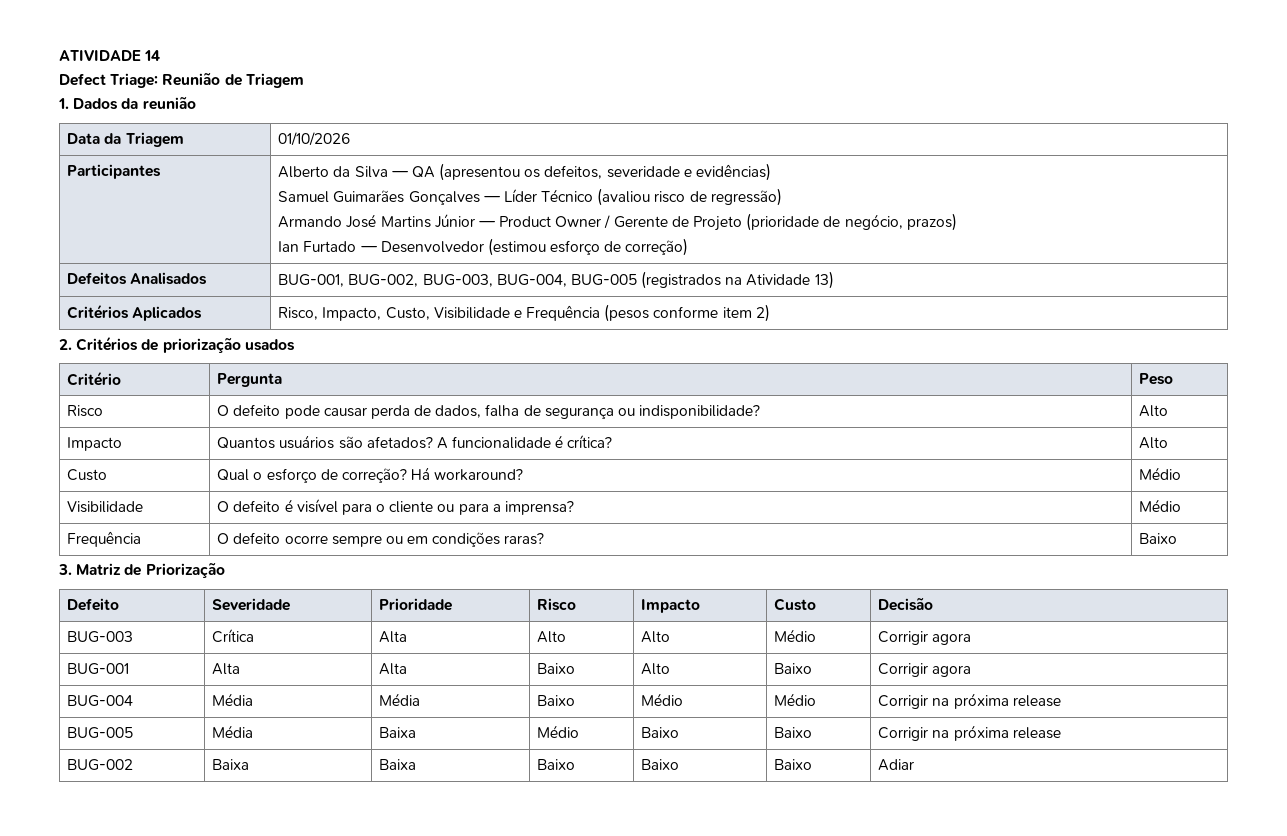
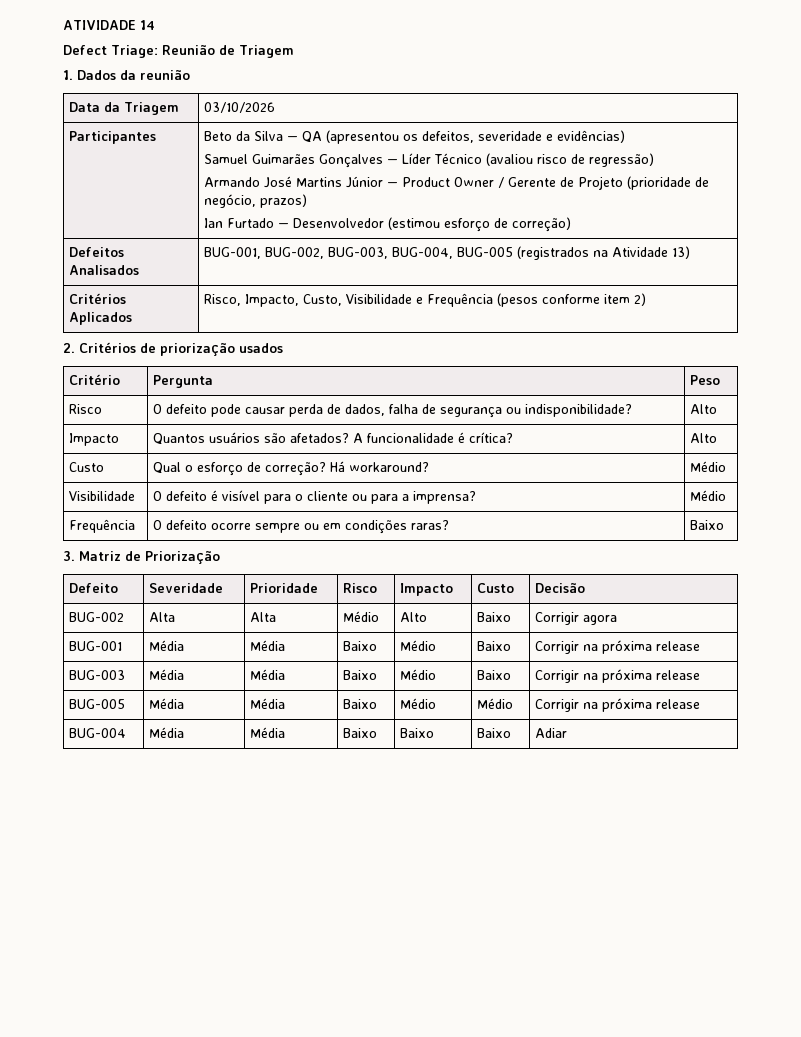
- Data da Triagem | 01/10/2026
+ Data da Triagem | 03/10/2026
- Alberto da Silva — QA (apresentou os defeitos, severidade e evidências)
+ Beto da Silva — QA (apresentou os defeitos, severidade e evidências)
- BUG-003 | Crítica | Alta | Alto | Alto | Médio | Corrigir agora
- BUG-001 | Alta | Alta | Baixo | Alto | Baixo | Corrigir agora
+ BUG-002 | Alta | Alta | Médio | Alto | Baixo | Corrigir agora
- BUG-004 | Média | Média | Baixo | Médio | Médio | Corrigir na próxima release
+ BUG-001 | Média | Média | Baixo | Médio | Baixo | Corrigir na próxima release
+ BUG-003 | Média | Média | Baixo | Médio | Baixo | Corrigir na próxima release
+ BUG-005 | Média | Média | Baixo | Médio | Médio | Corrigir na próxima release
- BUG-005 | Média | Baixa | Médio | Baixo | Baixo | Corrigir na próxima release
- BUG-002 | Baixa | Baixa | Baixo | Baixo | Baixo | Adiar
+ BUG-004 | Média | Média | Baixo | Baixo | Baixo | Adiar

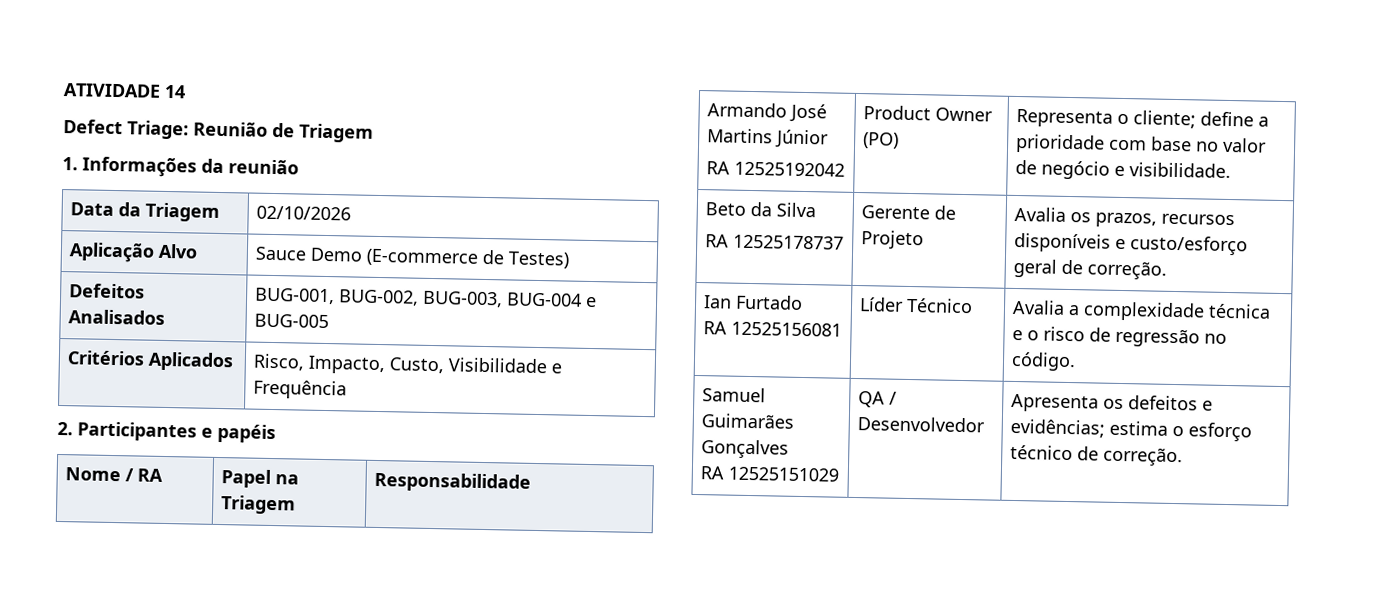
- 1. Dados da reunião
+ 1. Informações da reunião
- Data da Triagem | 03/10/2026
- Participantes | Beto da Silva — QA (apresentou os defeitos, severidade e evidências)
- Samuel Guimarães Gonçalves — Líder Técnico (avaliou risco de regressão)
- Armando José Martins Júnior — Product Owner / Gerente de Projeto (prioridade de negócio, prazos)
- Ian Furtado — Desenvolvedor (estimou esforço de correção)
+ Data da Triagem | 02/10/2026
+ Aplicação Alvo | Sauce Demo (E-commerce de Testes)
- Defeitos Analisados | BUG-001, BUG-002, BUG-003, BUG-004, BUG-005 (registrados na Atividade 13)
+ Defeitos Analisados | BUG-001, BUG-002, BUG-003, BUG-004 e BUG-005
- Critérios Aplicados | Risco, Impacto, Custo, Visibilidade e Frequência (pesos conforme item 2)
- 2. Critérios de priorização usados
- Critério | Pergunta | Peso
- Risco | O defeito pode causar perda de dados, falha de segurança ou indisponibilidade? | Alto
- Impacto | Quantos usuários são afetados? A funcionalidade é crítica? | Alto
- Custo | Qual o esforço de correção? Há workaround? | Médio
- Visibilidade | O defeito é visível para o cliente ou para a imprensa? | Médio
- Frequência | O defeito ocorre sempre ou em condições raras? | Baixo
- 3. Matriz de Priorização
- Defeito | Severidade | Prioridade | Risco | Impacto | Custo | Decisão
- BUG-002 | Alta | Alta | Médio | Alto | Baixo | Corrigir agora
- BUG-001 | Média | Média | Baixo | Médio | Baixo | Corrigir na próxima release
- BUG-003 | Média | Média | Baixo | Médio | Baixo | Corrigir na próxima release
- BUG-005 | Média | Média | Baixo | Médio | Médio | Corrigir na próxima release
- BUG-004 | Média | Média | Baixo | Baixo | Baixo | Adiar
+ Critérios Aplicados | Risco, Impacto, Custo, Visibilidade e Frequência
+ 2. Participantes e papéis
+ Nome / RA | Papel na Triagem | Responsabilidade
+ Armando José Martins Júnior
+ RA 12525192042 | Product Owner (PO) | Representa o cliente; define a prioridade com base no valor de negócio e visibilidade.
+ Beto da Silva
+ RA 12525178737 | Gerente de Projeto | Avalia os prazos, recursos disponíveis e custo/esforço geral de correção.
+ Ian Furtado
+ RA 12525156081 | Líder Técnico | Avalia a complexidade técnica e o risco de regressão no código.
+ Samuel Guimarães Gonçalves
+ RA 12525151029 | QA / Desenvolvedor | Apresenta os defeitos e evidências; estima o esforço técnico de correção.

